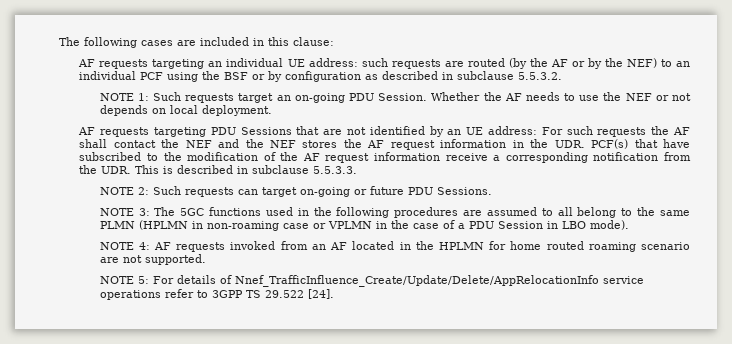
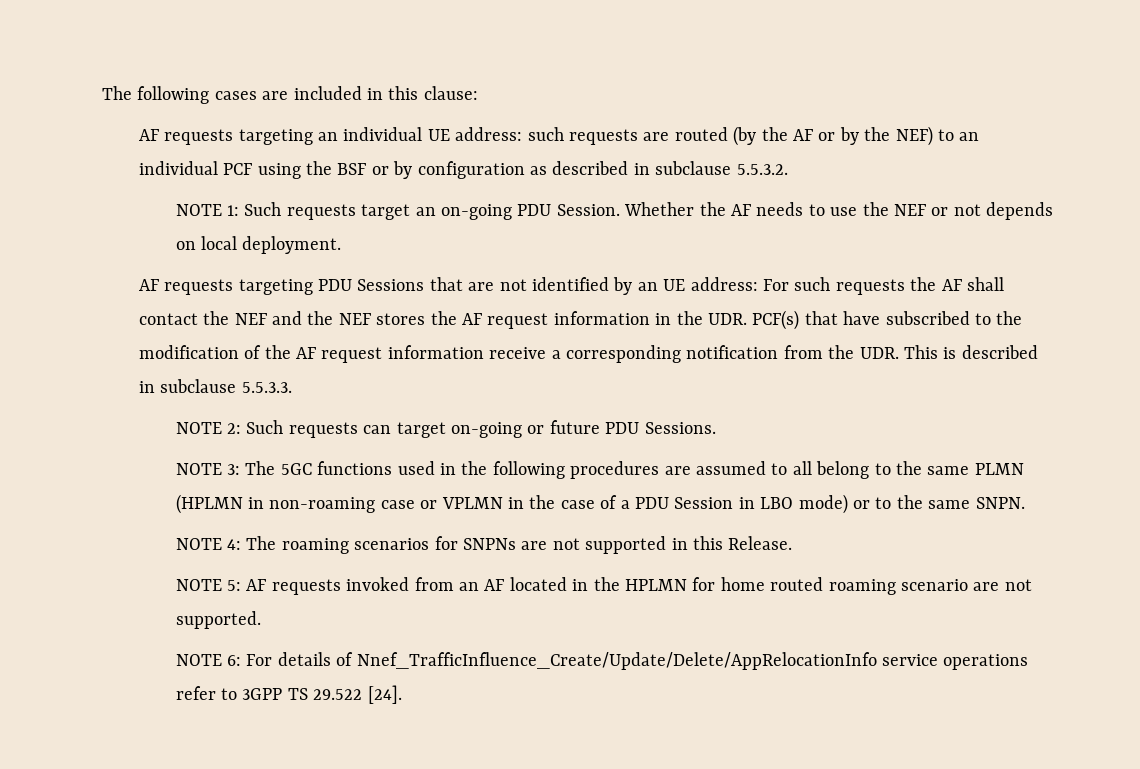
- NOTE 3: The 5GC functions used in the following procedures are assumed to all belong to the same PLMN (HPLMN in non-roaming case or VPLMN in the case of a PDU Session in LBO mode).
- NOTE 4: AF requests invoked from an AF located in the HPLMN for home routed roaming scenario are not supported.
+ NOTE 3: The 5GC functions used in the following procedures are assumed to all belong to the same PLMN (HPLMN in non-roaming case or VPLMN in the case of a PDU Session in LBO mode) or to the same SNPN.
+ NOTE 4: The roaming scenarios for SNPNs are not supported in this Release.
+ NOTE 5: AF requests invoked from an AF located in the HPLMN for home routed roaming scenario are not supported.
- NOTE 5: For details of Nnef_TrafficInfluence_Create/Update/Delete/AppRelocationInfo service operations refer to 3GPP TS 29.522 [24].
+ NOTE 6: For details of Nnef_TrafficInfluence_Create/Update/Delete/AppRelocationInfo service operations refer to 3GPP TS 29.522 [24].

